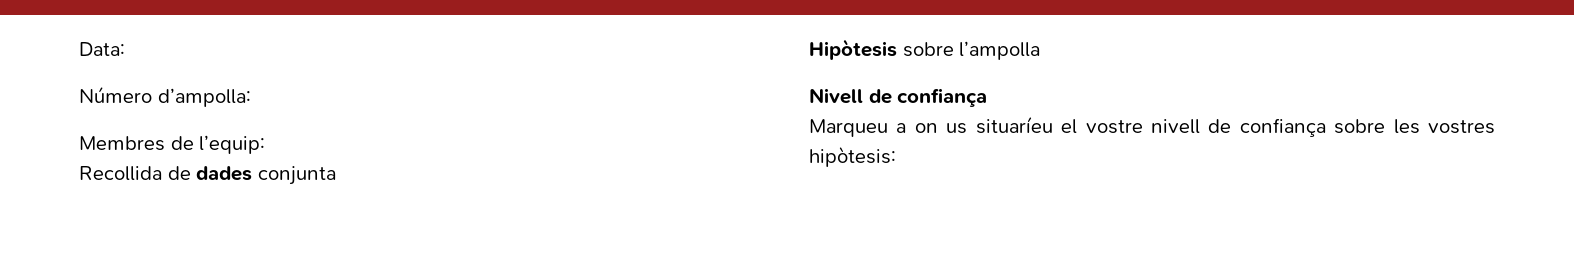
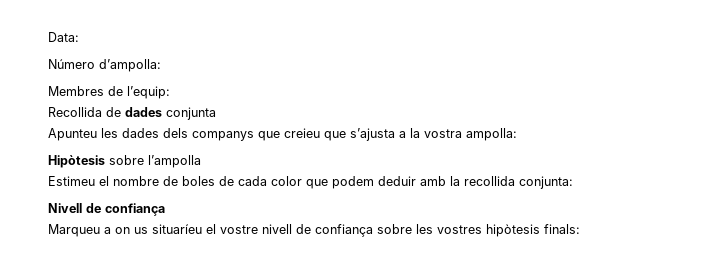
+ Apunteu les dades dels companys que creieu que s’ajusta a la vostra ampolla:
  Hipòtesis sobre l’ampolla
+ Estimeu el nombre de boles de cada color que podem deduir amb la recollida conjunta:
- Marqueu a on us situaríeu el vostre nivell de confiança sobre les vostres hipòtesis:
+ Marqueu a on us situaríeu el vostre nivell de confiança sobre les vostres hipòtesis finals:

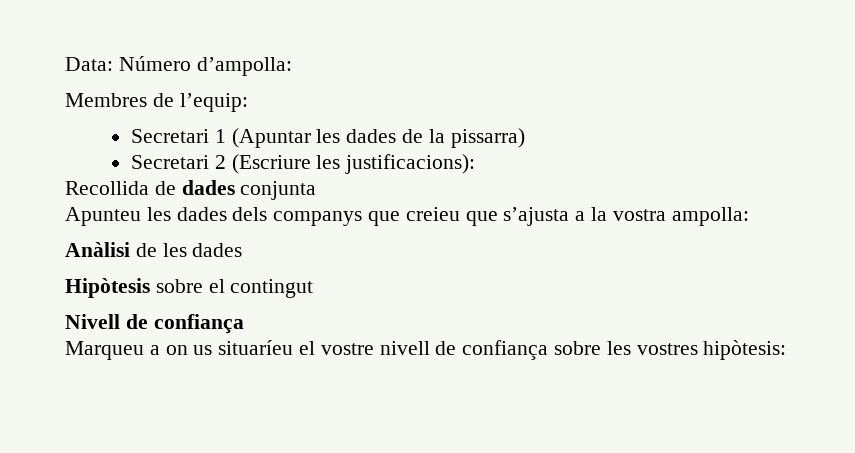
- Data:
- Número d’ampolla:
+ Data: Número d’ampolla:
+ Secretari 1 (Apuntar les dades de la pissarra)
+ Secretari 2 (Escriure les justificacions):
- Hipòtesis sobre l’ampolla
- Estimeu el nombre de boles de cada color que podem deduir amb la recollida conjunta:
+ Anàlisi de les dades
+ Hipòtesis sobre el contingut
- Marqueu a on us situaríeu el vostre nivell de confiança sobre les vostres hipòtesis finals:
+ Marqueu a on us situaríeu el vostre nivell de confiança sobre les vostres hipòtesis:

